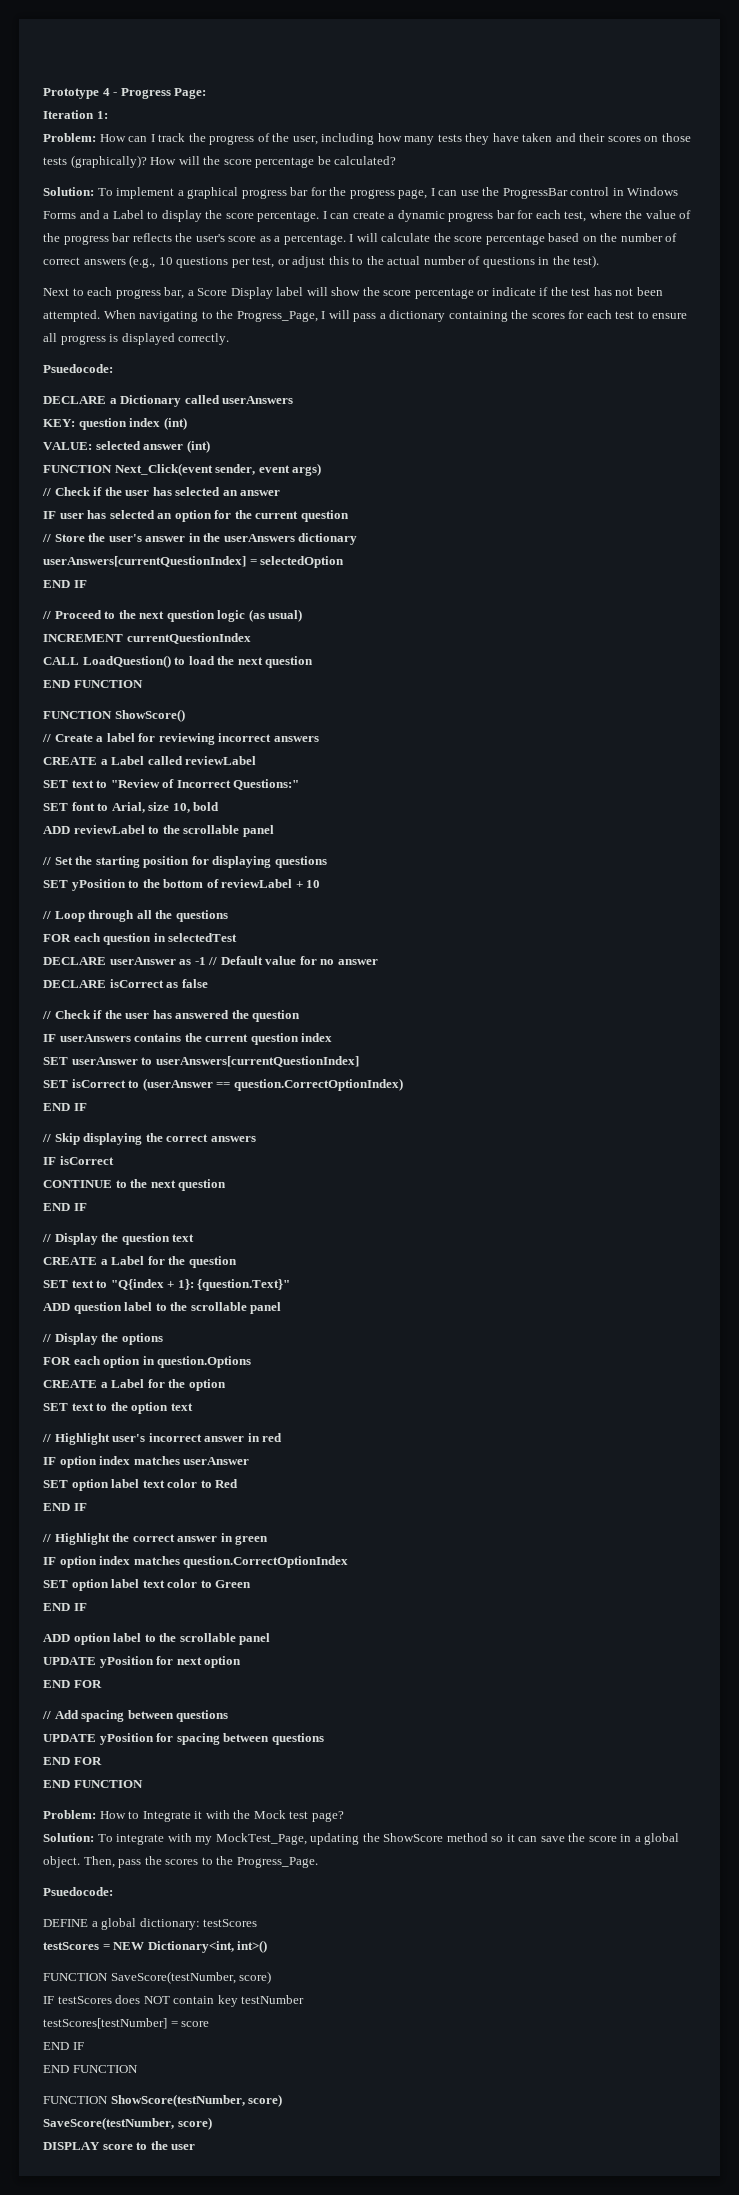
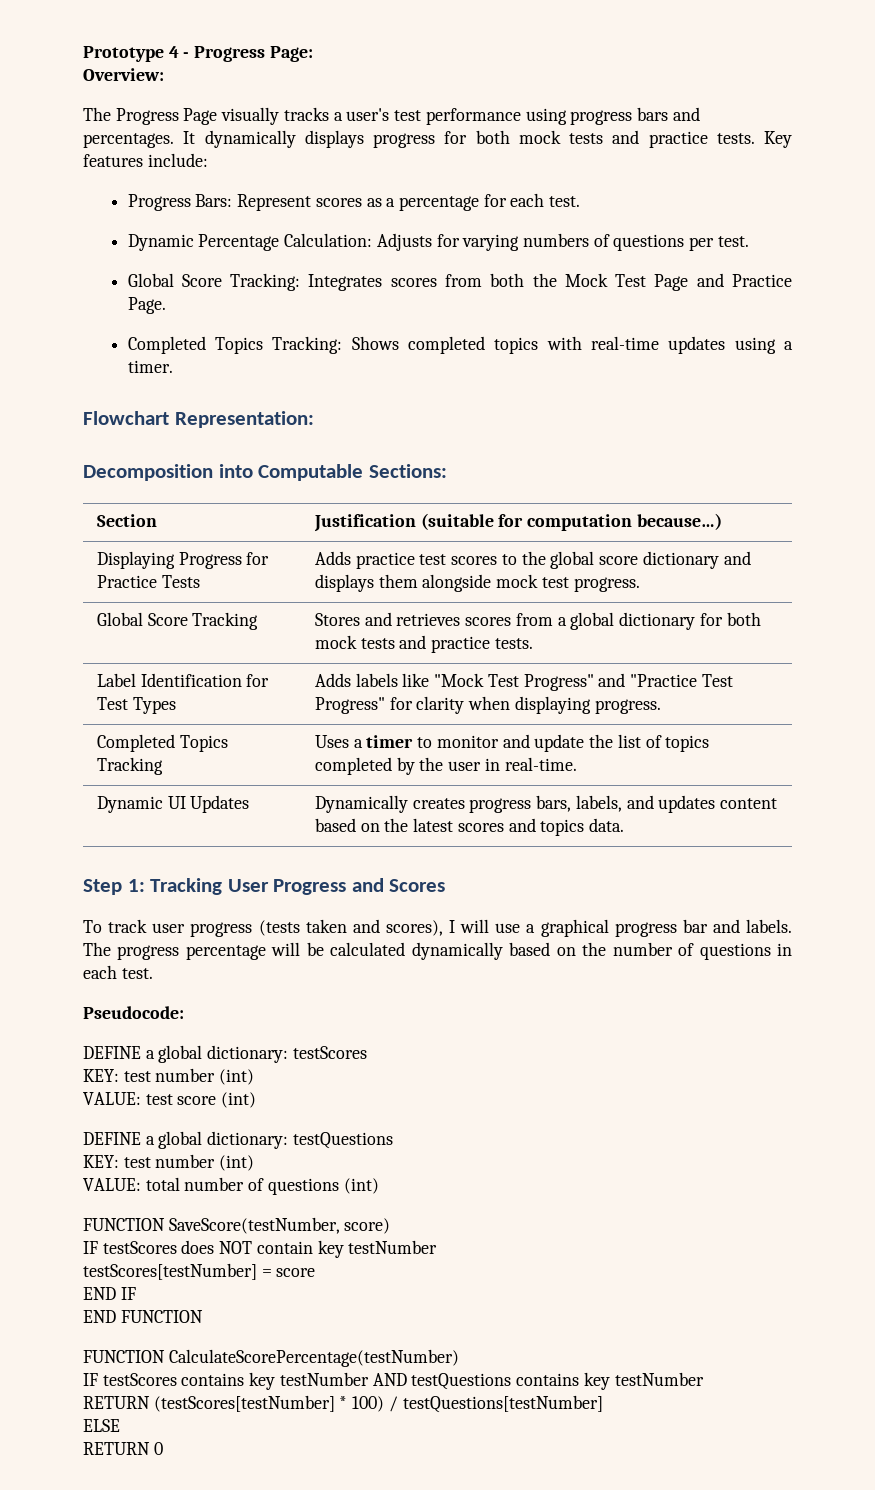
- Iteration 1:
- Problem: How can I track the progress of the user, including how many tests they have taken and their scores on those tests (graphically)? How will the score percentage be calculated?
- Solution: To implement a graphical progress bar for the progress page, I can use the ProgressBar control in Windows Forms and a Label to display the score percentage. I can create a dynamic progress bar for each test, where the value of the progress bar reflects the user's score as a percentage. I will calculate the score percentage based on the number of correct answers (e.g., 10 questions per test, or adjust this to the actual number of questions in the test).
- Next to each progress bar, a Score Display label will show the score percentage or indicate if the test has not been attempted. When navigating to the Progress_Page, I will pass a dictionary containing the scores for each test to ensure all progress is displayed correctly.
- Psuedocode:
- DECLARE a Dictionary called userAnswers
- KEY: question index (int)
- VALUE: selected answer (int)
- FUNCTION Next_Click(event sender, event args)
- // Check if the user has selected an answer
- IF user has selected an option for the current question
- // Store the user's answer in the userAnswers dictionary
- userAnswers[currentQuestionIndex] = selectedOption
- END IF
- // Proceed to the next question logic (as usual)
- INCREMENT currentQuestionIndex
- CALL LoadQuestion() to load the next question
- END FUNCTION
- FUNCTION ShowScore()
- // Create a label for reviewing incorrect answers
- CREATE a Label called reviewLabel
- SET text to "Review of Incorrect Questions:"
- SET font to Arial, size 10, bold
- ADD reviewLabel to the scrollable panel
- // Set the starting position for displaying questions
- SET yPosition to the bottom of reviewLabel + 10
- // Loop through all the questions
- FOR each question in selectedTest
- DECLARE userAnswer as -1 // Default value for no answer
- DECLARE isCorrect as false
- // Check if the user has answered the question
- IF userAnswers contains the current question index
- SET userAnswer to userAnswers[currentQuestionIndex]
- SET isCorrect to (userAnswer == question.CorrectOptionIndex)
- END IF
- // Skip displaying the correct answers
- IF isCorrect
- CONTINUE to the next question
- END IF
- // Display the question text
- CREATE a Label for the question
- SET text to "Q{index + 1}: {question.Text}"
- ADD question label to the scrollable panel
- // Display the options
- FOR each option in question.Options
- CREATE a Label for the option
- SET text to the option text
- // Highlight user's incorrect answer in red
- IF option index matches userAnswer
- SET option label text color to Red
- END IF
- // Highlight the correct answer in green
- IF option index matches question.CorrectOptionIndex
- SET option label text color to Green
- END IF
- ADD option label to the scrollable panel
- UPDATE yPosition for next option
- END FOR
- // Add spacing between questions
- UPDATE yPosition for spacing between questions
- END FOR
- END FUNCTION
- Problem: How to Integrate it with the Mock test page?
- Solution: To integrate with my MockTest_Page, updating the ShowScore method so it can save the score in a global object. Then, pass the scores to the Progress_Page.
- Psuedocode:
+ Overview:
+ The Progress Page visually tracks a user's test performance using progress bars and percentages. It dynamically displays progress for both mock tests and practice tests. Key features include:
+ Progress Bars: Represent scores as a percentage for each test.
+ Dynamic Percentage Calculation: Adjusts for varying numbers of questions per test.
+ Global Score Tracking: Integrates scores from both the Mock Test Page and Practice Page.
+ Completed Topics Tracking: Shows completed topics with real-time updates using a timer.
+ Flowchart Representation:
+ Decomposition into Computable Sections:
+ Section | Justification (suitable for computation because…)
+ Displaying Progress for Practice Tests | Adds practice test scores to the global score dictionary and displays them alongside mock test progress.
+ Global Score Tracking | Stores and retrieves scores from a global dictionary for both mock tests and practice tests.
+ Label Identification for Test Types | Adds labels like "Mock Test Progress" and "Practice Test Progress" for clarity when displaying progress.
+ Completed Topics Tracking | Uses a timer to monitor and update the list of topics completed by the user in real-time.
+ Dynamic UI Updates | Dynamically creates progress bars, labels, and updates content based on the latest scores and topics data.
+ Step 1: Tracking User Progress and Scores
+ To track user progress (tests taken and scores), I will use a graphical progress bar and labels. The progress percentage will be calculated dynamically based on the number of questions in each test.
+ Pseudocode:
  DEFINE a global dictionary: testScores
- testScores = NEW Dictionary<int, int>()
+ KEY: test number (int)
+ VALUE: test score (int)
+ DEFINE a global dictionary: testQuestions
+ KEY: test number (int)
+ VALUE: total number of questions (int)
- FUNCTION ShowScore(testNumber, score)
- SaveScore(testNumber, score)
- DISPLAY score to the user
+ FUNCTION CalculateScorePercentage(testNumber)
+ IF testScores contains key testNumber AND testQuestions contains key testNumber
+ RETURN (testScores[testNumber] * 100) / testQuestions[testNumber]
+ ELSE
+ RETURN 0

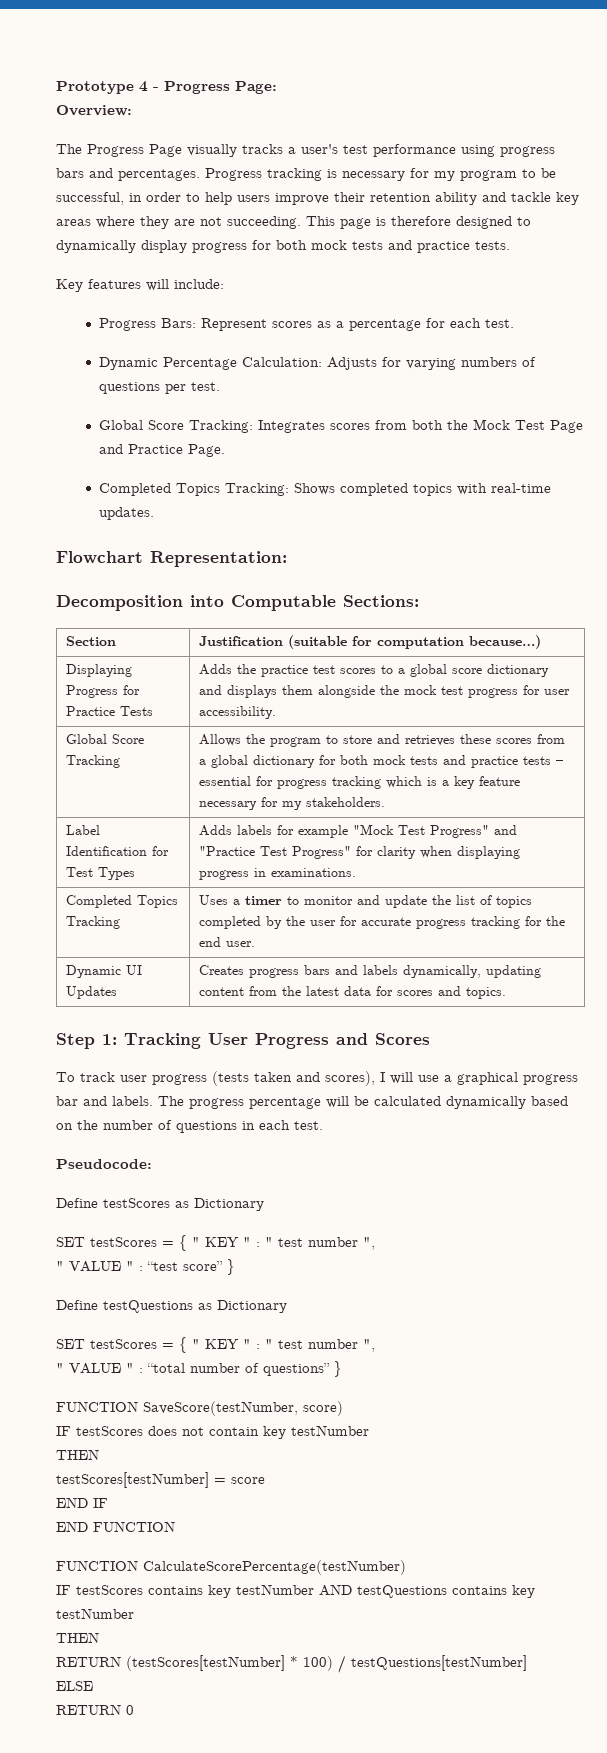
- It dynamically displays progress for both mock tests and practice tests. Key features include:
+ Progress tracking is necessary for my program to be successful, in order to help users improve their retention ability and tackle key areas where they are not succeeding. This page is therefore designed to dynamically display progress for both mock tests and practice tests.
+ Key features will include:
- Completed Topics Tracking: Shows completed topics with real-time updates using a timer.
+ Completed Topics Tracking: Shows completed topics with real-time updates.
- Displaying Progress for Practice Tests | Adds practice test scores to the global score dictionary and displays them alongside mock test progress.
+ Displaying Progress for Practice Tests | Adds the practice test scores to a global score dictionary and displays them alongside the mock test progress for user accessibility.
- Global Score Tracking | Stores and retrieves scores from a global dictionary for both mock tests and practice tests.
+ Global Score Tracking | Allows the program to store and retrieves these scores from a global dictionary for both mock tests and practice tests – essential for progress tracking which is a key feature necessary for my stakeholders.
- Label Identification for Test Types | Adds labels like "Mock Test Progress" and "Practice Test Progress" for clarity when displaying progress.
+ Label Identification for Test Types | Adds labels for example "Mock Test Progress" and "Practice Test Progress" for clarity when displaying progress in examinations.
- Completed Topics Tracking | Uses a timer to monitor and update the list of topics completed by the user in real-time.
- Dynamic UI Updates | Dynamically creates progress bars, labels, and updates content based on the latest scores and topics data.
+ Completed Topics Tracking | Uses a timer to monitor and update the list of topics completed by the user for accurate progress tracking for the end user.
+ Dynamic UI Updates | Creates progress bars and labels dynamically, updating content from the latest data for scores and topics.
- DEFINE a global dictionary: testScores
- KEY: test number (int)
- VALUE: test score (int)
- DEFINE a global dictionary: testQuestions
- KEY: test number (int)
- VALUE: total number of questions (int)
+ Define testScores as Dictionary
+ SET testScores = { " KEY " : " test number ",
+ " VALUE " : “test score” }
+ Define testQuestions as Dictionary
+ SET testScores = { " KEY " : " test number ",
+ " VALUE " : “total number of questions” }
- IF testScores does NOT contain key testNumber
+ IF testScores does not contain key testNumber
+ THEN
  IF testScores contains key testNumber AND testQuestions contains key testNumber
+ THEN

